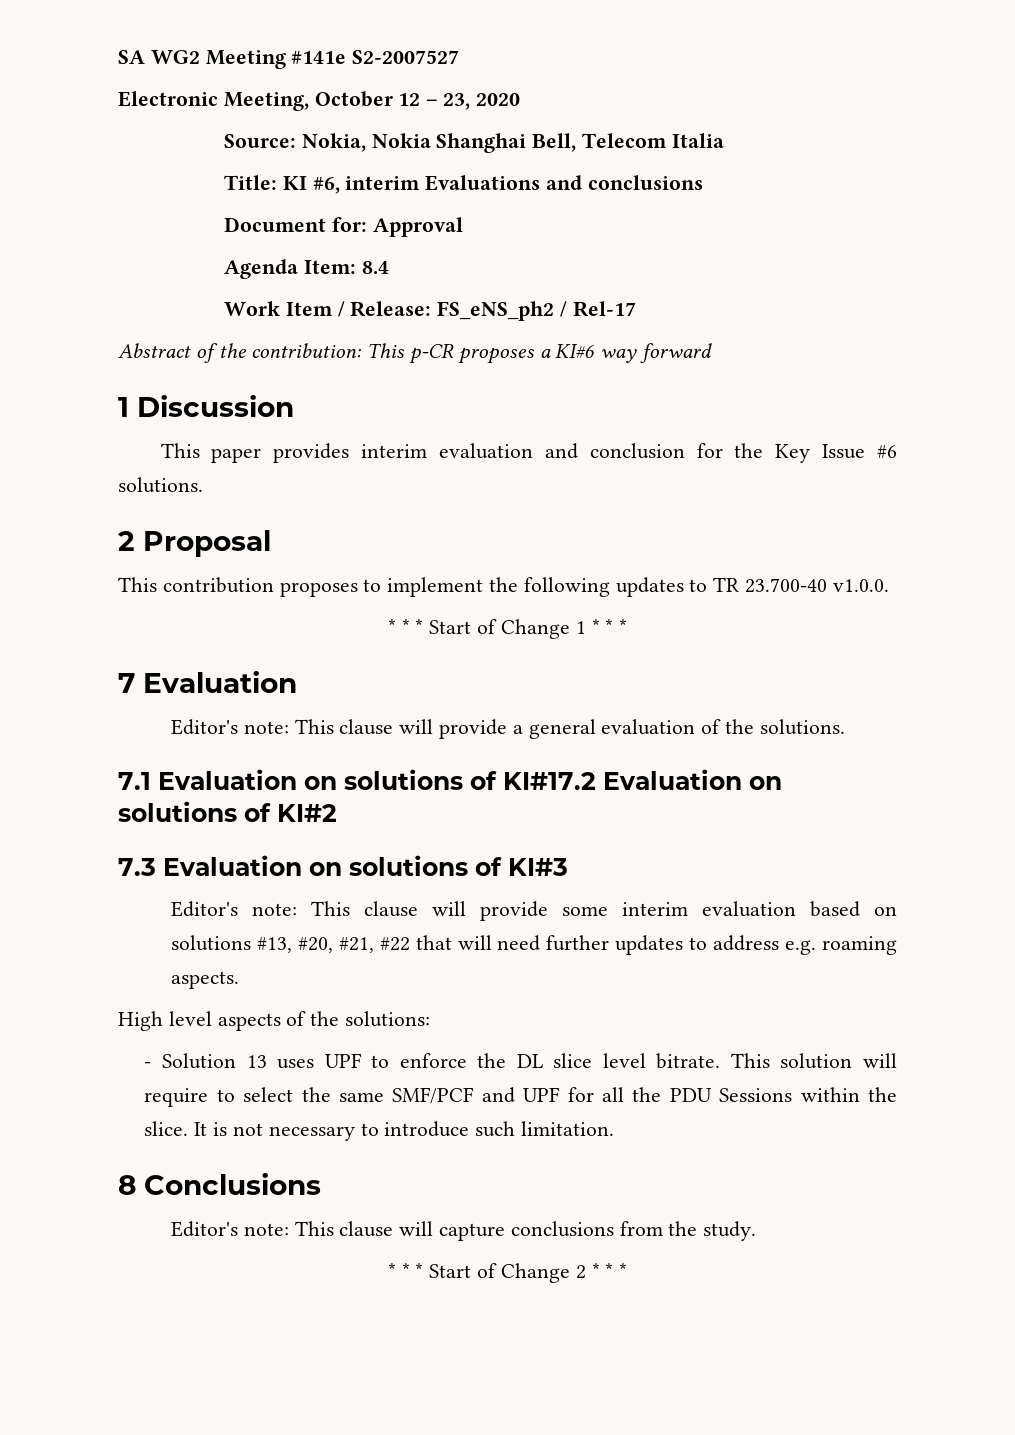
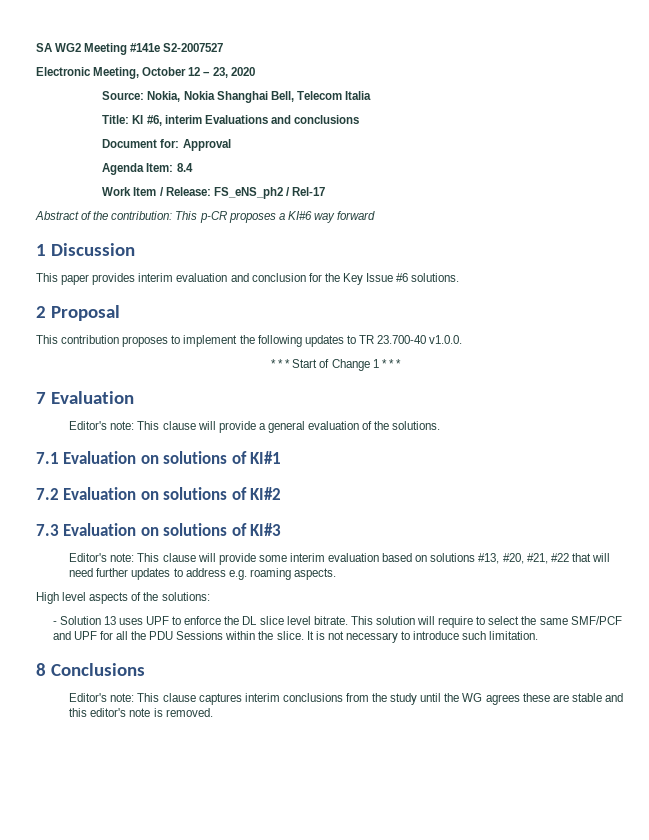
- 7.1 Evaluation on solutions of KI#17.2 Evaluation on solutions of KI#2
+ 7.1 Evaluation on solutions of KI#1
+ 7.2 Evaluation on solutions of KI#2
- Editor's note: This clause will capture conclusions from the study.
- * * * Start of Change 2 * * *
+ Editor's note: This clause captures interim conclusions from the study until the WG agrees these are stable and this editor's note is removed.

